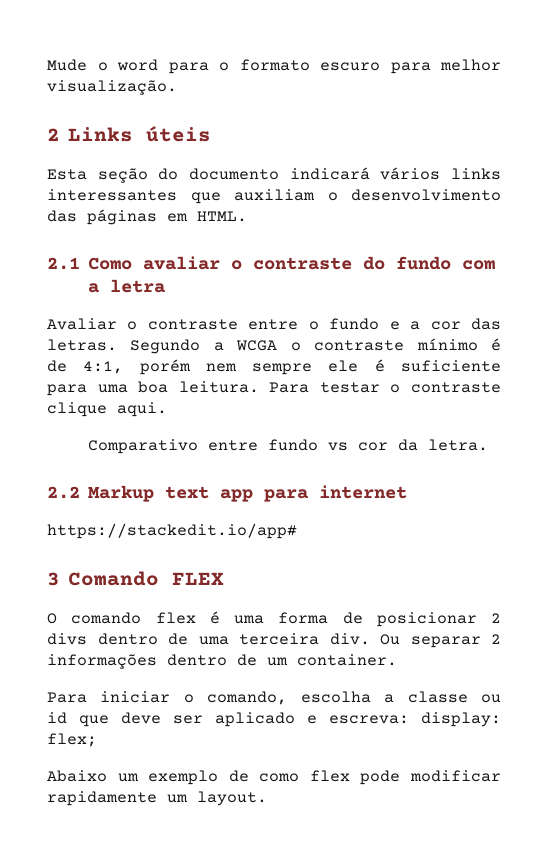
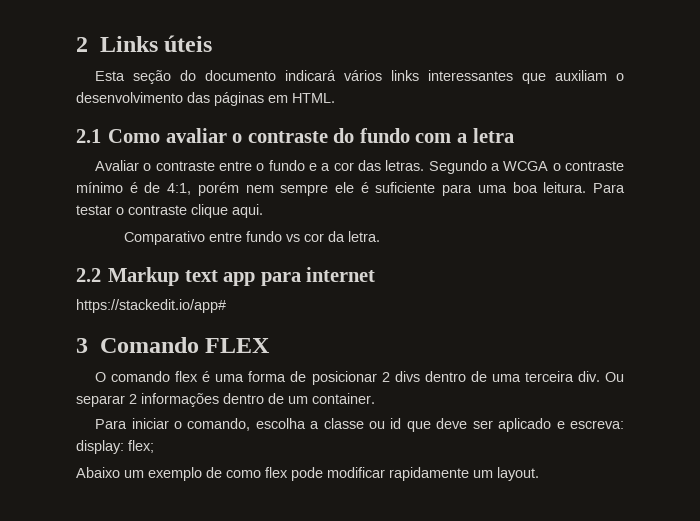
- Mude o word para o formato escuro para melhor visualização.

